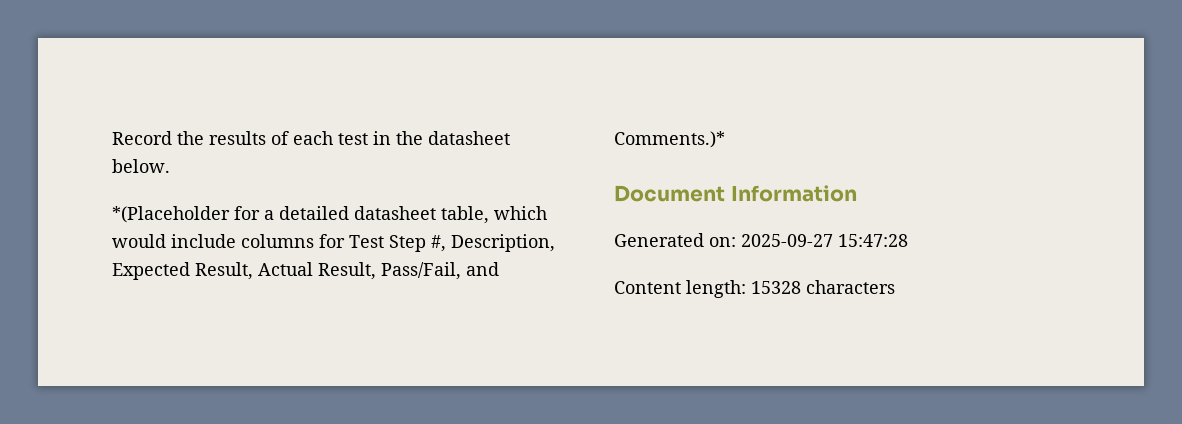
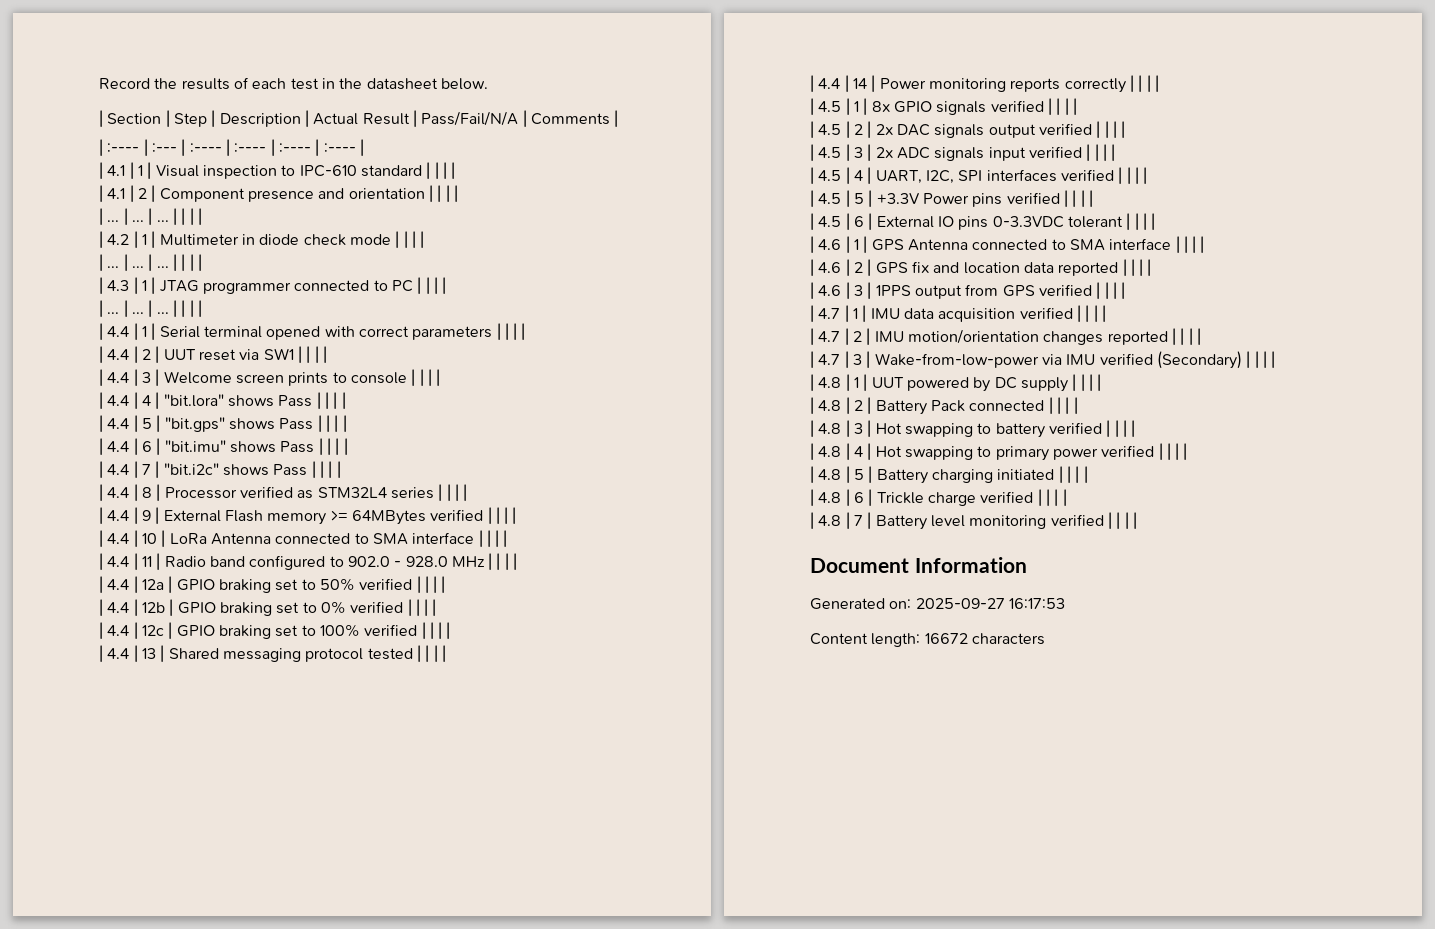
- *(Placeholder for a detailed datasheet table, which would include columns for Test Step #, Description, Expected Result, Actual Result, Pass/Fail, and Comments.)*
+ | Section | Step | Description | Actual Result | Pass/Fail/N/A | Comments |
+ | :---- | :--- | :---- | :---- | :---- | :---- |
+ | 4.1 | 1 | Visual inspection to IPC-610 standard | | | |
+ | 4.1 | 2 | Component presence and orientation | | | |
+ | ... | ... | ... | | | |
+ | 4.2 | 1 | Multimeter in diode check mode | | | |
+ | ... | ... | ... | | | |
+ | 4.3 | 1 | JTAG programmer connected to PC | | | |
+ | ... | ... | ... | | | |
+ | 4.4 | 1 | Serial terminal opened with correct parameters | | | |
+ | 4.4 | 2 | UUT reset via SW1 | | | |
+ | 4.4 | 3 | Welcome screen prints to console | | | |
+ | 4.4 | 4 | "bit.lora" shows Pass | | | |
+ | 4.4 | 5 | "bit.gps" shows Pass | | | |
+ | 4.4 | 6 | "bit.imu" shows Pass | | | |
+ | 4.4 | 7 | "bit.i2c" shows Pass | | | |
+ | 4.4 | 8 | Processor verified as STM32L4 series | | | |
+ | 4.4 | 9 | External Flash memory >= 64MBytes verified | | | |
+ | 4.4 | 10 | LoRa Antenna connected to SMA interface | | | |
+ | 4.4 | 11 | Radio band configured to 902.0 - 928.0 MHz | | | |
+ | 4.4 | 12a | GPIO braking set to 50% verified | | | |
+ | 4.4 | 12b | GPIO braking set to 0% verified | | | |
+ | 4.4 | 12c | GPIO braking set to 100% verified | | | |
+ | 4.4 | 13 | Shared messaging protocol tested | | | |
+ | 4.4 | 14 | Power monitoring reports correctly | | | |
+ | 4.5 | 1 | 8x GPIO signals verified | | | |
+ | 4.5 | 2 | 2x DAC signals output verified | | | |
+ | 4.5 | 3 | 2x ADC signals input verified | | | |
+ | 4.5 | 4 | UART, I2C, SPI interfaces verified | | | |
+ | 4.5 | 5 | +3.3V Power pins verified | | | |
+ | 4.5 | 6 | External IO pins 0-3.3VDC tolerant | | | |
+ | 4.6 | 1 | GPS Antenna connected to SMA interface | | | |
+ | 4.6 | 2 | GPS fix and location data reported | | | |
+ | 4.6 | 3 | 1PPS output from GPS verified | | | |
+ | 4.7 | 1 | IMU data acquisition verified | | | |
+ | 4.7 | 2 | IMU motion/orientation changes reported | | | |
+ | 4.7 | 3 | Wake-from-low-power via IMU verified (Secondary) | | | |
+ | 4.8 | 1 | UUT powered by DC supply | | | |
+ | 4.8 | 2 | Battery Pack connected | | | |
+ | 4.8 | 3 | Hot swapping to battery verified | | | |
+ | 4.8 | 4 | Hot swapping to primary power verified | | | |
+ | 4.8 | 5 | Battery charging initiated | | | |
+ | 4.8 | 6 | Trickle charge verified | | | |
+ | 4.8 | 7 | Battery level monitoring verified | | | |
- Generated on: 2025-09-27 15:47:28
+ Generated on: 2025-09-27 16:17:53
- Content length: 15328 characters
+ Content length: 16672 characters

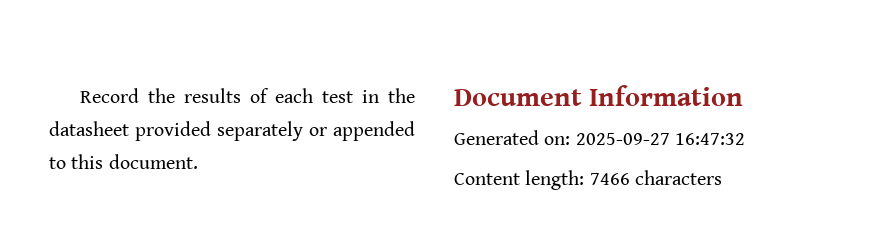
- Record the results of each test in the datasheet below.
- | Section | Step | Description | Actual Result | Pass/Fail/N/A | Comments |
- | :---- | :--- | :---- | :---- | :---- | :---- |
- | 4.1 | 1 | Visual inspection to IPC-610 standard | | | |
- | 4.1 | 2 | Component presence and orientation | | | |
- | ... | ... | ... | | | |
- | 4.2 | 1 | Multimeter in diode check mode | | | |
- | ... | ... | ... | | | |
- | 4.3 | 1 | JTAG programmer connected to PC | | | |
- | ... | ... | ... | | | |
- | 4.4 | 1 | Serial terminal opened with correct parameters | | | |
- | 4.4 | 2 | UUT reset via SW1 | | | |
- | 4.4 | 3 | Welcome screen prints to console | | | |
- | 4.4 | 4 | "bit.lora" shows Pass | | | |
- | 4.4 | 5 | "bit.gps" shows Pass | | | |
- | 4.4 | 6 | "bit.imu" shows Pass | | | |
- | 4.4 | 7 | "bit.i2c" shows Pass | | | |
- | 4.4 | 8 | Processor verified as STM32L4 series | | | |
- | 4.4 | 9 | External Flash memory >= 64MBytes verified | | | |
- | 4.4 | 10 | LoRa Antenna connected to SMA interface | | | |
- | 4.4 | 11 | Radio band configured to 902.0 - 928.0 MHz | | | |
- | 4.4 | 12a | GPIO braking set to 50% verified | | | |
- | 4.4 | 12b | GPIO braking set to 0% verified | | | |
- | 4.4 | 12c | GPIO braking set to 100% verified | | | |
- | 4.4 | 13 | Shared messaging protocol tested | | | |
- | 4.4 | 14 | Power monitoring reports correctly | | | |
- | 4.5 | 1 | 8x GPIO signals verified | | | |
- | 4.5 | 2 | 2x DAC signals output verified | | | |
- | 4.5 | 3 | 2x ADC signals input verified | | | |
- | 4.5 | 4 | UART, I2C, SPI interfaces verified | | | |
- | 4.5 | 5 | +3.3V Power pins verified | | | |
- | 4.5 | 6 | External IO pins 0-3.3VDC tolerant | | | |
- | 4.6 | 1 | GPS Antenna connected to SMA interface | | | |
- | 4.6 | 2 | GPS fix and location data reported | | | |
- | 4.6 | 3 | 1PPS output from GPS verified | | | |
- | 4.7 | 1 | IMU data acquisition verified | | | |
- | 4.7 | 2 | IMU motion/orientation changes reported | | | |
- | 4.7 | 3 | Wake-from-low-power via IMU verified (Secondary) | | | |
- | 4.8 | 1 | UUT powered by DC supply | | | |
- | 4.8 | 2 | Battery Pack connected | | | |
- | 4.8 | 3 | Hot swapping to battery verified | | | |
- | 4.8 | 4 | Hot swapping to primary power verified | | | |
- | 4.8 | 5 | Battery charging initiated | | | |
- | 4.8 | 6 | Trickle charge verified | | | |
- | 4.8 | 7 | Battery level monitoring verified | | | |
+ Record the results of each test in the datasheet provided separately or appended to this document.
- Generated on: 2025-09-27 16:17:53
+ Generated on: 2025-09-27 16:47:32
- Content length: 16672 characters
+ Content length: 7466 characters

